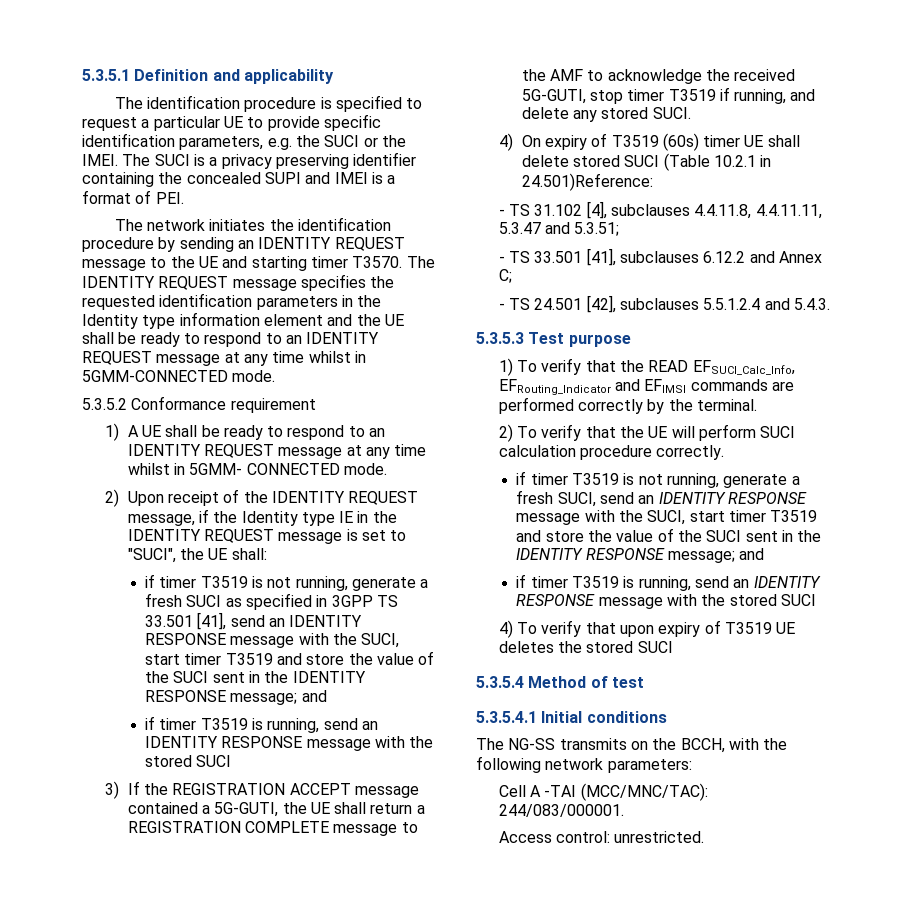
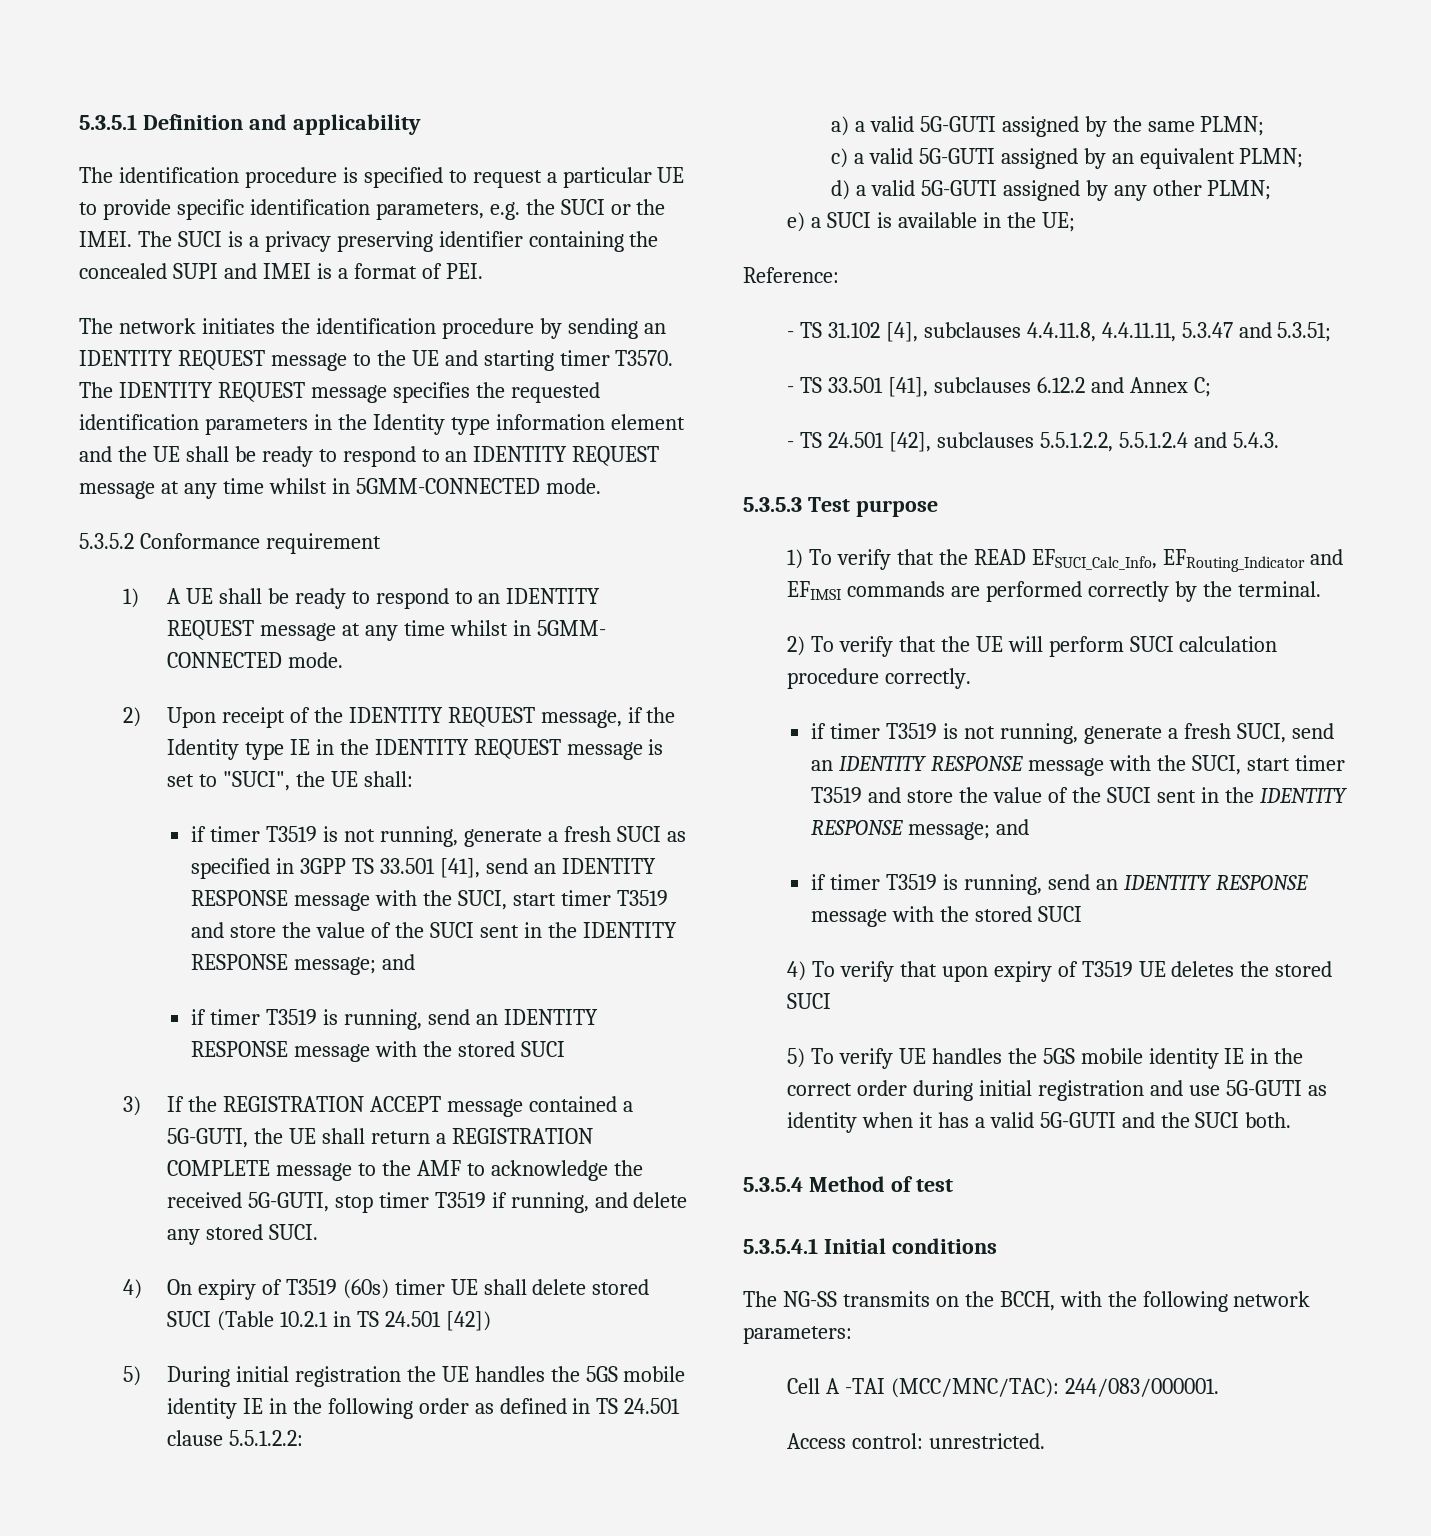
- 4) On expiry of T3519 (60s) timer UE shall delete stored SUCI (Table 10.2.1 in 24.501)Reference:
+ 4) On expiry of T3519 (60s) timer UE shall delete stored SUCI (Table 10.2.1 in TS 24.501 [42])
+ 5) During initial registration the UE handles the 5GS mobile identity IE in the following order as defined in TS 24.501 clause 5.5.1.2.2:
+ a) a valid 5G-GUTI assigned by the same PLMN;
+ c) a valid 5G-GUTI assigned by an equivalent PLMN;
+ d) a valid 5G-GUTI assigned by any other PLMN;
+ e) a SUCI is available in the UE;
+ Reference:
- - TS 24.501 [42], subclauses 5.5.1.2.4 and 5.4.3.
+ - TS 24.501 [42], subclauses 5.5.1.2.2, 5.5.1.2.4 and 5.4.3.
+ 5) To verify UE handles the 5GS mobile identity IE in the correct order during initial registration and use 5G-GUTI as identity when it has a valid 5G-GUTI and the SUCI both.

